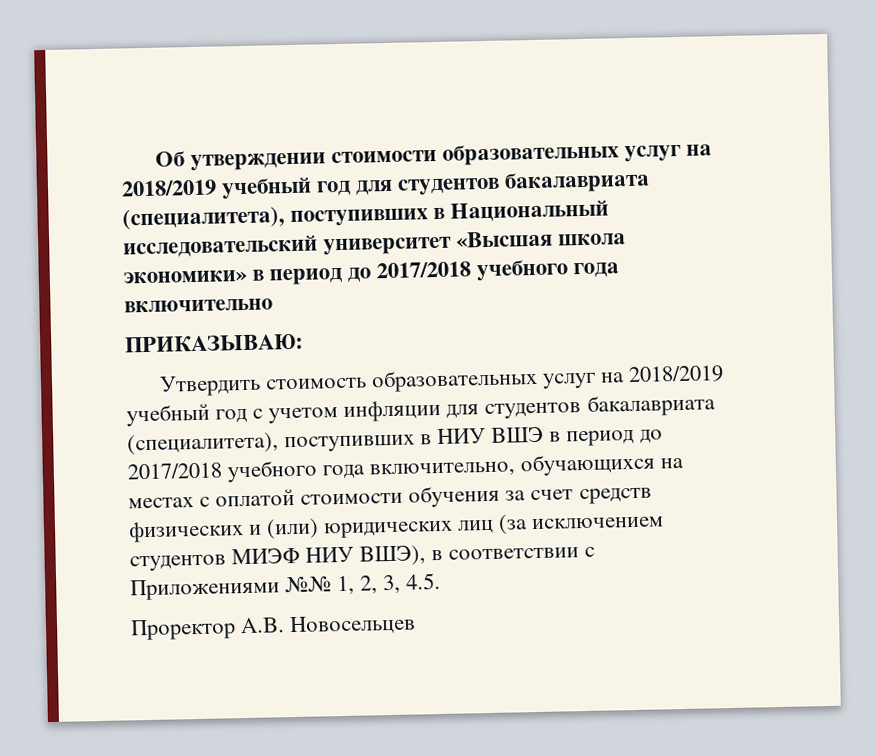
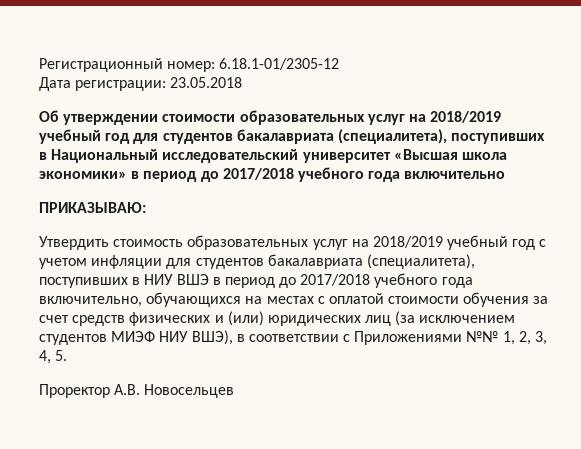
+ Регистрационный номер: 6.18.1-01/2305-12
+ Дата регистрации: 23.05.2018
- Утвердить стоимость образовательных услуг на 2018/2019 учебный год с учетом инфляции для студентов бакалавриата (специалитета), поступивших в НИУ ВШЭ в период до 2017/2018 учебного года включительно, обучающихся на местах с оплатой стоимости обучения за счет средств физических и (или) юридических лиц (за исключением студентов МИЭФ НИУ ВШЭ), в соответствии с Приложениями №№ 1, 2, 3, 4.5.
+ Утвердить стоимость образовательных услуг на 2018/2019 учебный год с учетом инфляции для студентов бакалавриата (специалитета), поступивших в НИУ ВШЭ в период до 2017/2018 учебного года включительно, обучающихся на местах с оплатой стоимости обучения за счет средств физических и (или) юридических лиц (за исключением студентов МИЭФ НИУ ВШЭ), в соответствии с Приложениями №№ 1, 2, 3, 4, 5.

